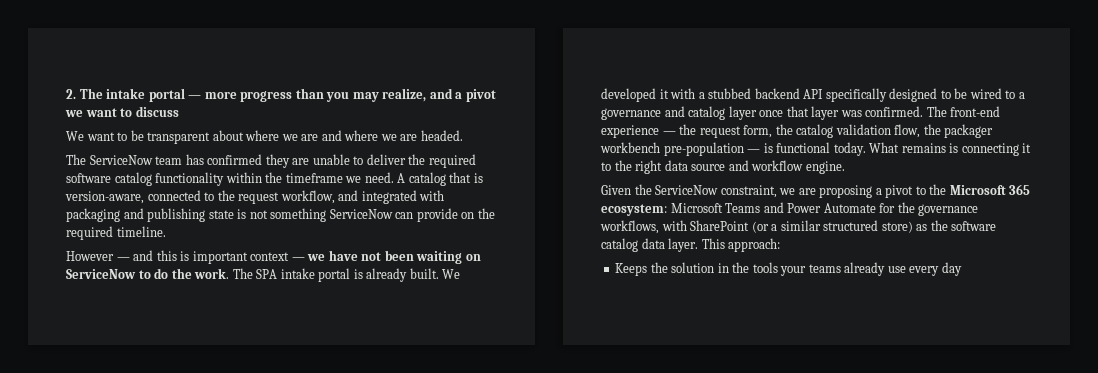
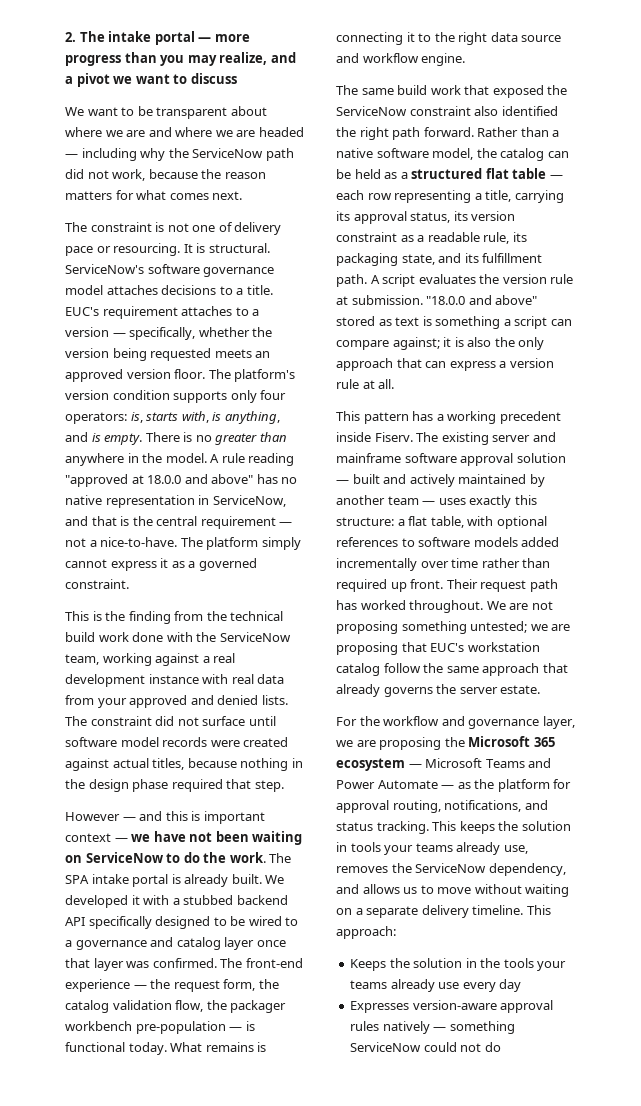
- We want to be transparent about where we are and where we are headed.
- The ServiceNow team has confirmed they are unable to deliver the required software catalog functionality within the timeframe we need. A catalog that is version-aware, connected to the request workflow, and integrated with packaging and publishing state is not something ServiceNow can provide on the required timeline.
+ We want to be transparent about where we are and where we are headed — including why the ServiceNow path did not work, because the reason matters for what comes next.
+ The constraint is not one of delivery pace or resourcing. It is structural. ServiceNow's software governance model attaches decisions to a title. EUC's requirement attaches to a version — specifically, whether the version being requested meets an approved version floor. The platform's version condition supports only four operators: is, starts with, is anything, and is empty. There is no greater than anywhere in the model. A rule reading "approved at 18.0.0 and above" has no native representation in ServiceNow, and that is the central requirement — not a nice-to-have. The platform simply cannot express it as a governed constraint.
+ This is the finding from the technical build work done with the ServiceNow team, working against a real development instance with real data from your approved and denied lists. The constraint did not surface until software model records were created against actual titles, because nothing in the design phase required that step.
- Given the ServiceNow constraint, we are proposing a pivot to the Microsoft 365 ecosystem: Microsoft Teams and Power Automate for the governance workflows, with SharePoint (or a similar structured store) as the software catalog data layer.
+ The same build work that exposed the ServiceNow constraint also identified the right path forward. Rather than a native software model, the catalog can be held as a structured flat table — each row representing a title, carrying its approval status, its version constraint as a readable rule, its packaging state, and its fulfillment path. A script evaluates the version rule at submission. "18.0.0 and above" stored as text is something a script can compare against; it is also the only approach that can express a version rule at all.
+ This pattern has a working precedent inside Fiserv. The existing server and mainframe software approval solution — built and actively maintained by another team — uses exactly this structure: a flat table, with optional references to software models added incrementally over time rather than required up front. Their request path has worked throughout. We are not proposing something untested; we are proposing that EUC's workstation catalog follow the same approach that already governs the server estate.
+ For the workflow and governance layer, we are proposing the Microsoft 365 ecosystem — Microsoft Teams and Power Automate — as the platform for approval routing, notifications, and status tracking. This keeps the solution in tools your teams already use, removes the ServiceNow dependency, and allows us to move without waiting on a separate delivery timeline.
+ Expresses version-aware approval rules natively — something ServiceNow could not do

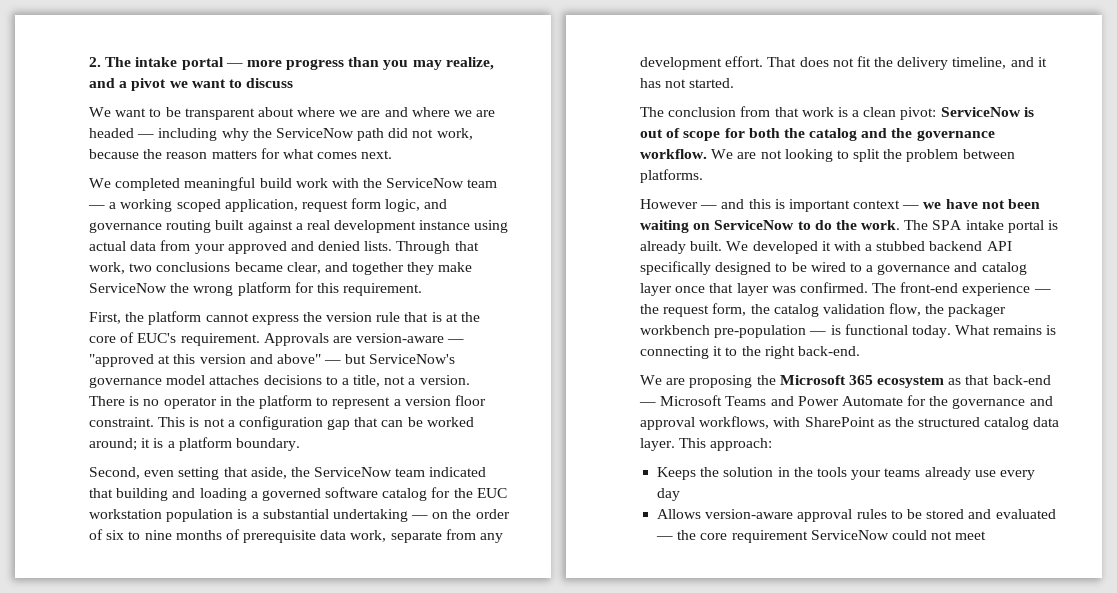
- The constraint is not one of delivery pace or resourcing. It is structural. ServiceNow's software governance model attaches decisions to a title. EUC's requirement attaches to a version — specifically, whether the version being requested meets an approved version floor. The platform's version condition supports only four operators: is, starts with, is anything, and is empty. There is no greater than anywhere in the model. A rule reading "approved at 18.0.0 and above" has no native representation in ServiceNow, and that is the central requirement — not a nice-to-have. The platform simply cannot express it as a governed constraint.
- This is the finding from the technical build work done with the ServiceNow team, working against a real development instance with real data from your approved and denied lists.
+ We completed meaningful build work with the ServiceNow team — a working scoped application, request form logic, and governance routing built against a real development instance using actual data from your approved and denied lists.
- The constraint did not surface until software model records were created against actual titles, because nothing in the design phase required that step.
+ Through that work, two conclusions became clear, and together they make ServiceNow the wrong platform for this requirement.
+ First, the platform cannot express the version rule that is at the core of EUC's requirement. Approvals are version-aware — "approved at this version and above" — but ServiceNow's governance model attaches decisions to a title, not a version. There is no operator in the platform to represent a version floor constraint. This is not a configuration gap that can be worked around; it is a platform boundary.
+ Second, even setting that aside, the ServiceNow team indicated that building and loading a governed software catalog for the EUC workstation population is a substantial undertaking — on the order of six to nine months of prerequisite data work, separate from any development effort. That does not fit the delivery timeline, and it has not started.
+ The conclusion from that work is a clean pivot: ServiceNow is out of scope for both the catalog and the governance workflow. We are not looking to split the problem between platforms.
- What remains is connecting it to the right data source and workflow engine.
- The same build work that exposed the ServiceNow constraint also identified the right path forward. Rather than a native software model, the catalog can be held as a structured flat table — each row representing a title, carrying its approval status, its version constraint as a readable rule, its packaging state, and its fulfillment path. A script evaluates the version rule at submission. "18.0.0 and above" stored as text is something a script can compare against; it is also the only approach that can express a version rule at all.
- This pattern has a working precedent inside Fiserv. The existing server and mainframe software approval solution — built and actively maintained by another team — uses exactly this structure: a flat table, with optional references to software models added incrementally over time rather than required up front. Their request path has worked throughout. We are not proposing something untested; we are proposing that EUC's workstation catalog follow the same approach that already governs the server estate.
- For the workflow and governance layer, we are proposing the Microsoft 365 ecosystem — Microsoft Teams and Power Automate — as the platform for approval routing, notifications, and status tracking. This keeps the solution in tools your teams already use, removes the ServiceNow dependency, and allows us to move without waiting on a separate delivery timeline.
+ What remains is connecting it to the right back-end.
+ We are proposing the Microsoft 365 ecosystem as that back-end — Microsoft Teams and Power Automate for the governance and approval workflows, with SharePoint as the structured catalog data layer.
- Expresses version-aware approval rules natively — something ServiceNow could not do
+ Allows version-aware approval rules to be stored and evaluated — the core requirement ServiceNow could not meet

